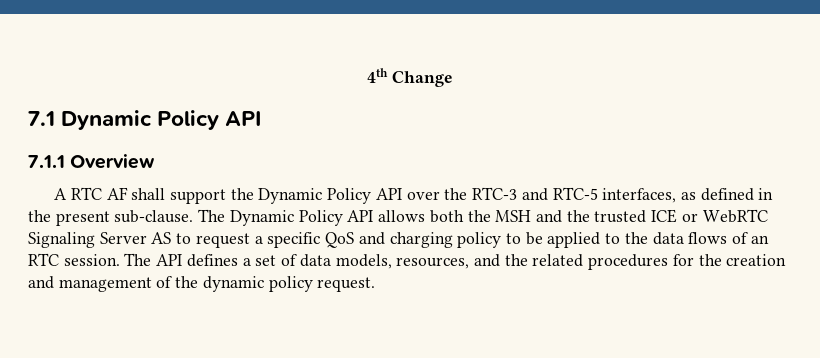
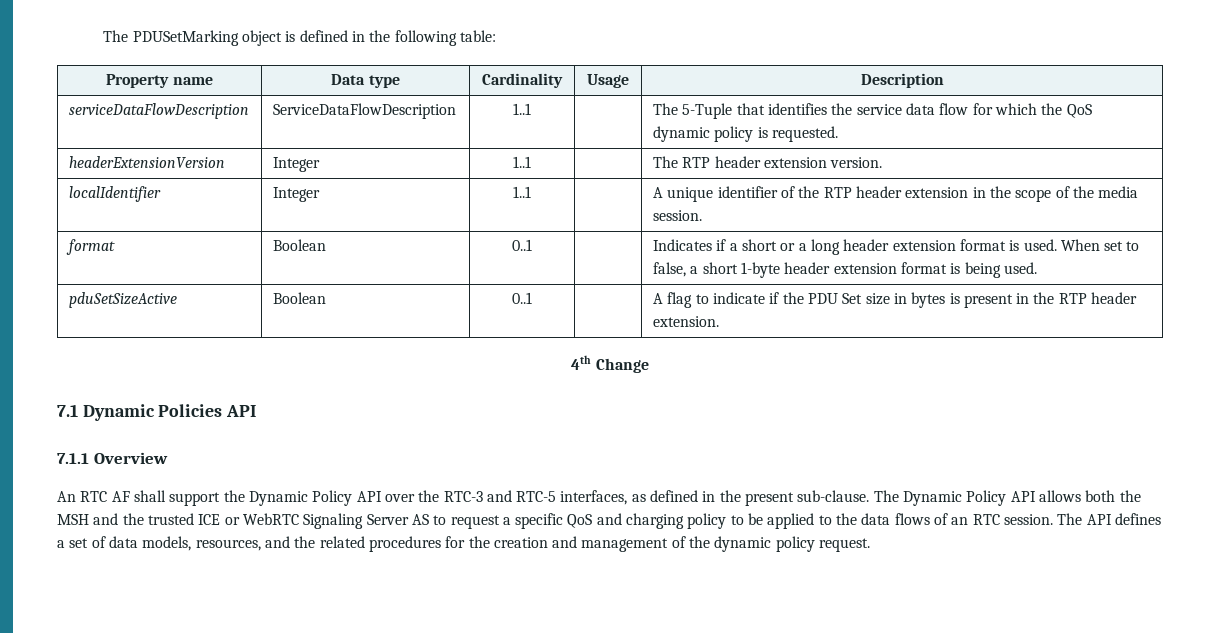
+ The PDUSetMarking object is defined in the following table:
+ Property name | Data type | Cardinality | Usage | Description
+ serviceDataFlowDescription | ServiceDataFlowDescription | 1..1 | | The 5-Tuple that identifies the service data flow for which the QoS dynamic policy is requested.
+ headerExtensionVersion | Integer | 1..1 | | The RTP header extension version.
+ localIdentifier | Integer | 1..1 | | A unique identifier of the RTP header extension in the scope of the media session.
+ format | Boolean | 0..1 | | Indicates if a short or a long header extension format is used. When set to false, a short 1-byte header extension format is being used.
+ pduSetSizeActive | Boolean | 0..1 | | A flag to indicate if the PDU Set size in bytes is present in the RTP header extension.
- 7.1 Dynamic Policy API
+ 7.1 Dynamic Policies API
- A RTC AF shall support the Dynamic Policy API over the RTC-3 and RTC-5 interfaces, as defined in the present sub-clause.
+ An RTC AF shall support the Dynamic Policy API over the RTC-3 and RTC-5 interfaces, as defined in the present sub-clause.

